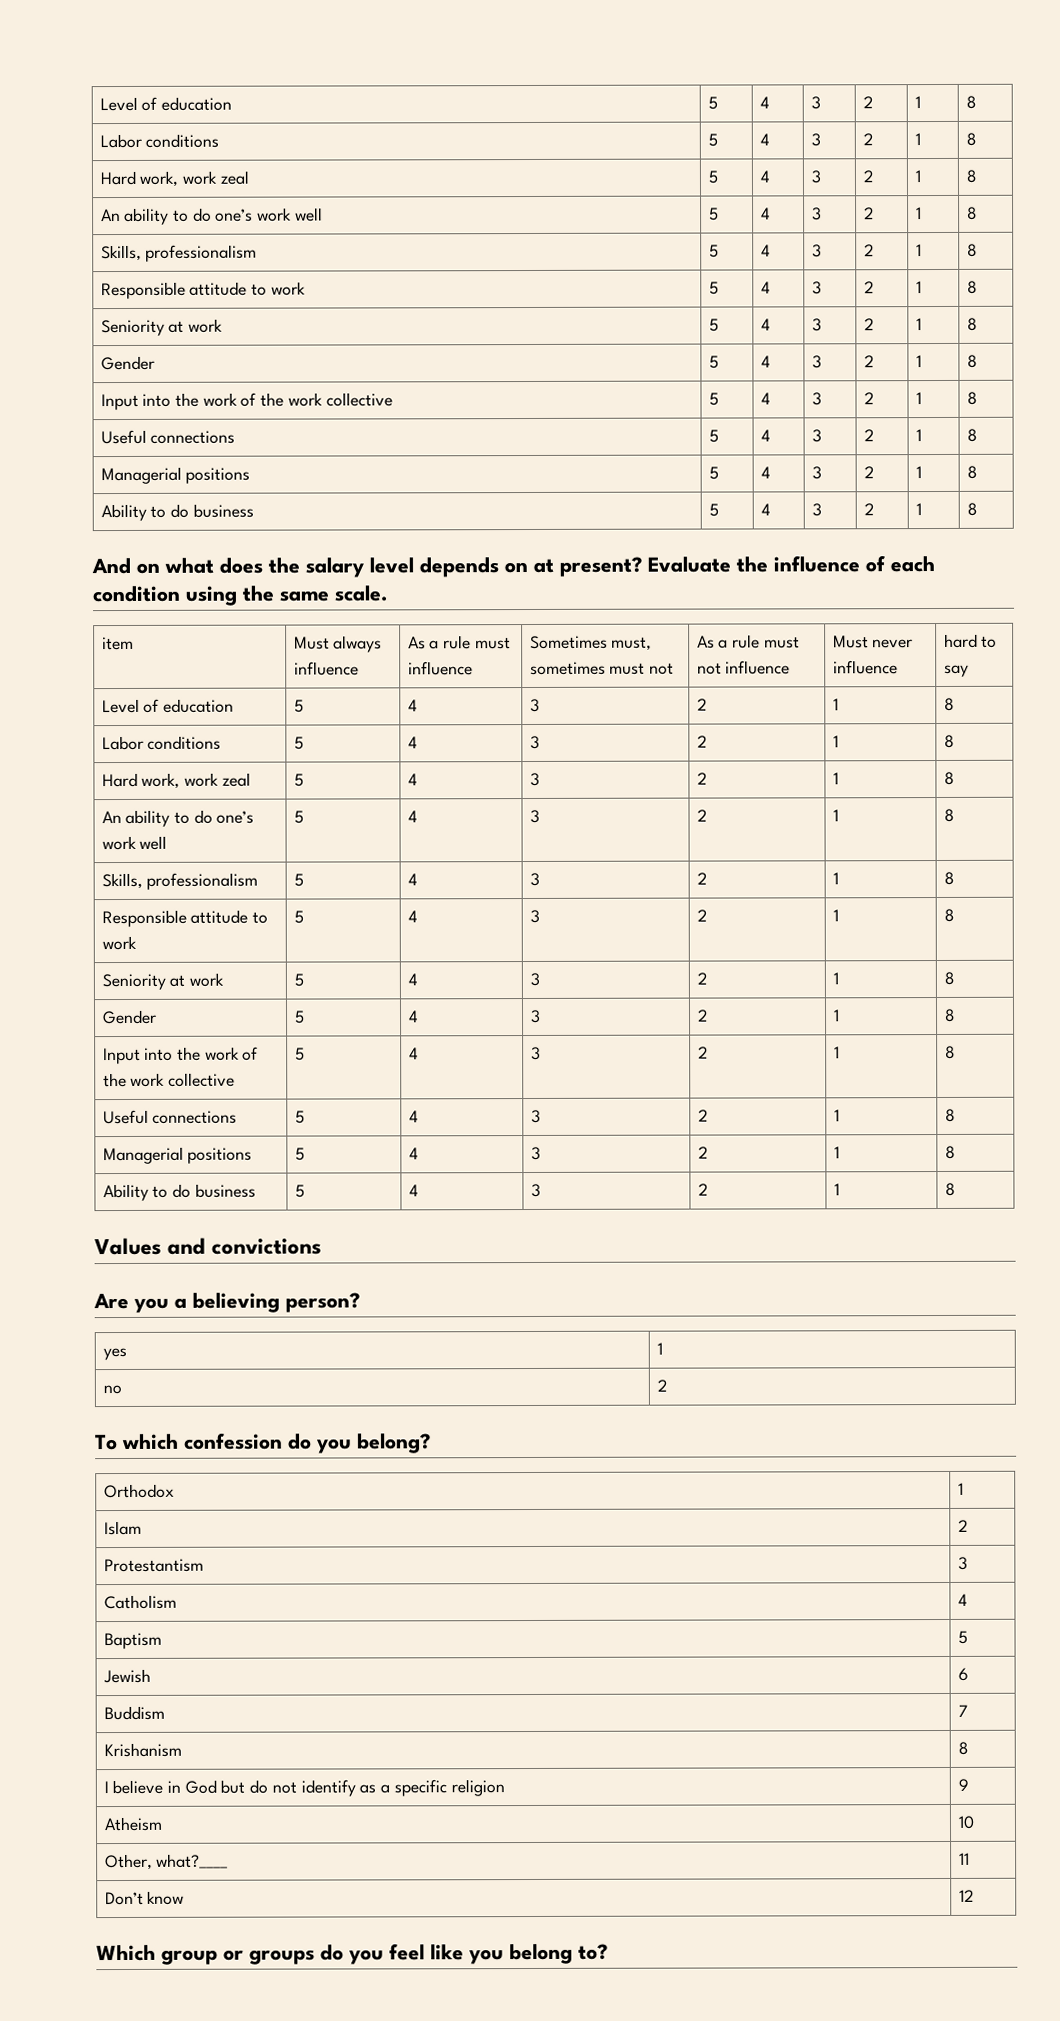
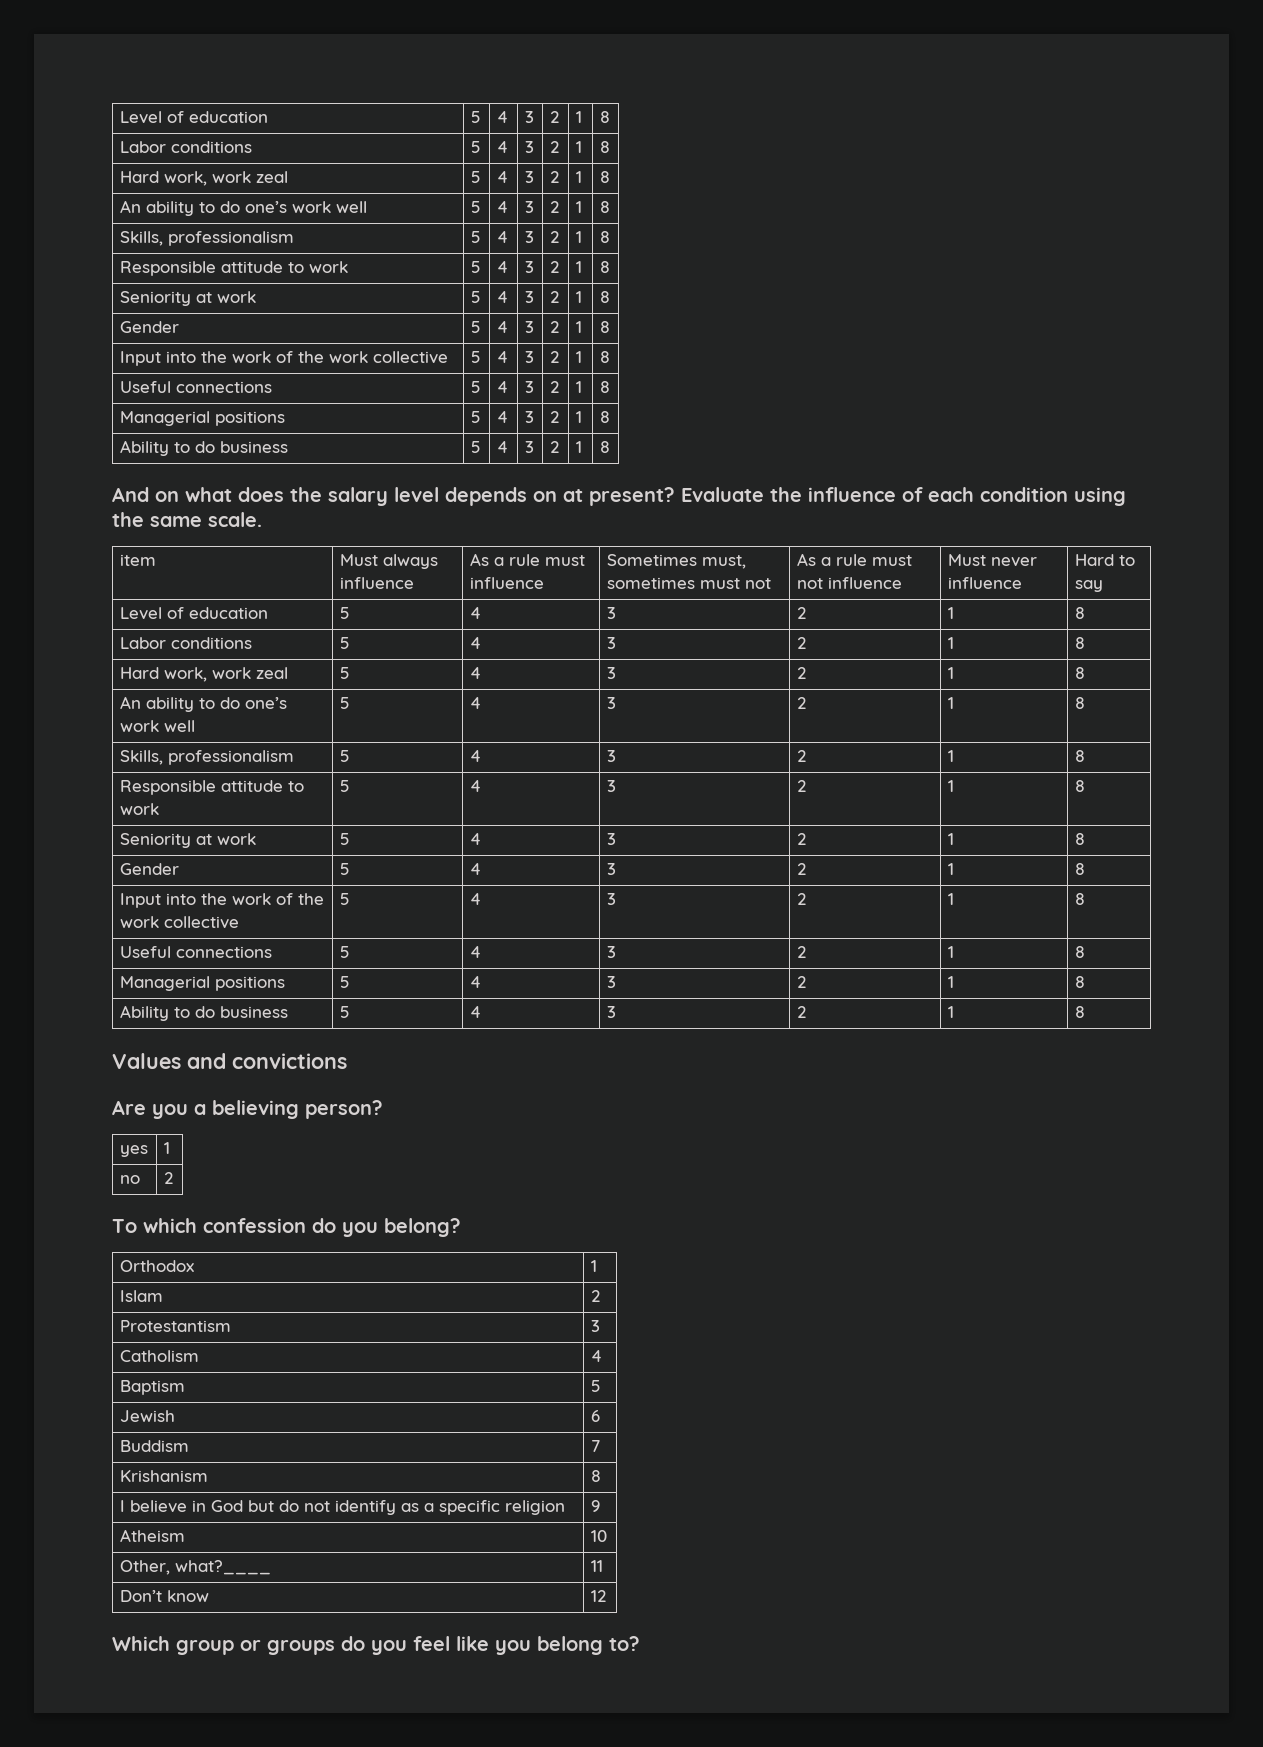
- item | Must always influence | As a rule must influence | Sometimes must, sometimes must not | As a rule must not influence | Must never influence | hard to say
+ item | Must always influence | As a rule must influence | Sometimes must, sometimes must not | As a rule must not influence | Must never influence | Hard to say

